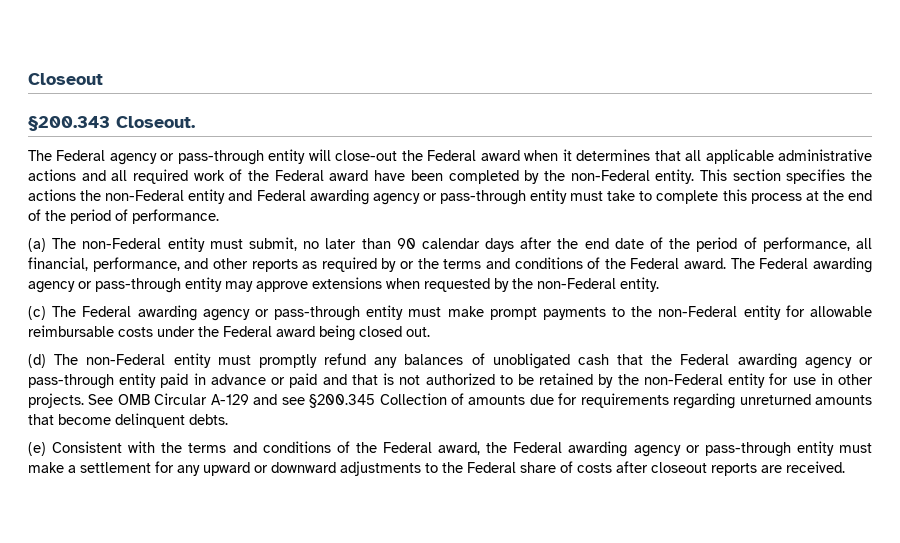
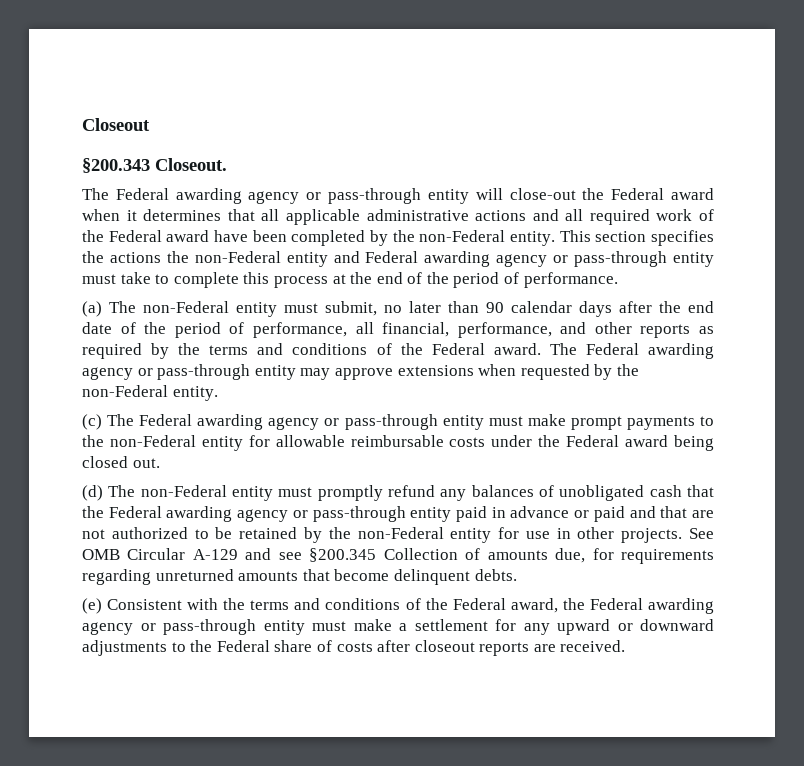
- The Federal agency or pass-through entity will close-out the Federal award when it determines that all applicable administrative actions and all required work of the Federal award have been completed by the non-Federal entity.
+ The Federal awarding agency or pass-through entity will close-out the Federal award when it determines that all applicable administrative actions and all required work of the Federal award have been completed by the non-Federal entity.
- (a) The non-Federal entity must submit, no later than 90 calendar days after the end date of the period of performance, all financial, performance, and other reports as required by or the terms and conditions of the Federal award.
+ (a) The non-Federal entity must submit, no later than 90 calendar days after the end date of the period of performance, all financial, performance, and other reports as required by the terms and conditions of the Federal award.
- (d) The non-Federal entity must promptly refund any balances of unobligated cash that the Federal awarding agency or pass-through entity paid in advance or paid and that is not authorized to be retained by the non-Federal entity for use in other projects.
+ (d) The non-Federal entity must promptly refund any balances of unobligated cash that the Federal awarding agency or pass-through entity paid in advance or paid and that are not authorized to be retained by the non-Federal entity for use in other projects.
- See OMB Circular A-129 and see §200.345 Collection of amounts due for requirements regarding unreturned amounts that become delinquent debts.
+ See OMB Circular A-129 and see §200.345 Collection of amounts due, for requirements regarding unreturned amounts that become delinquent debts.

